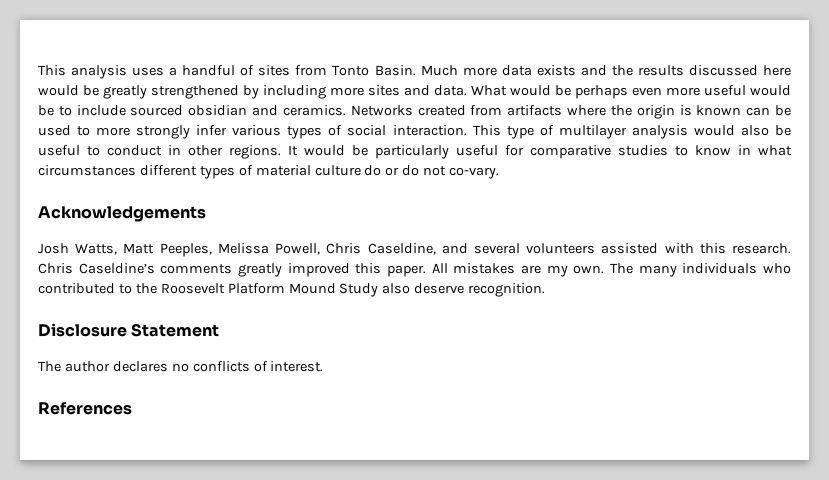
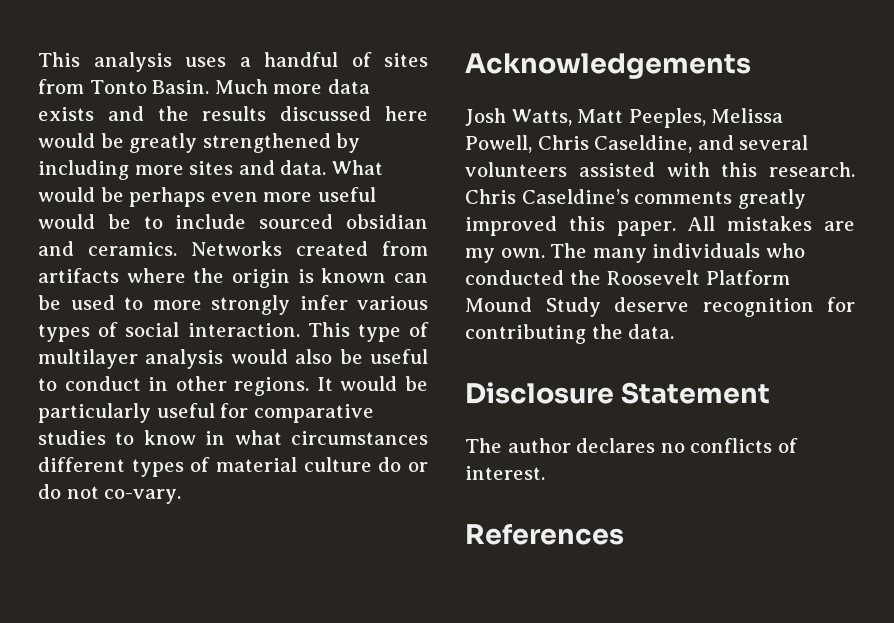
- The many individuals who contributed to the Roosevelt Platform Mound Study also deserve recognition.
+ The many individuals who conducted the Roosevelt Platform Mound Study deserve recognition for contributing the data.

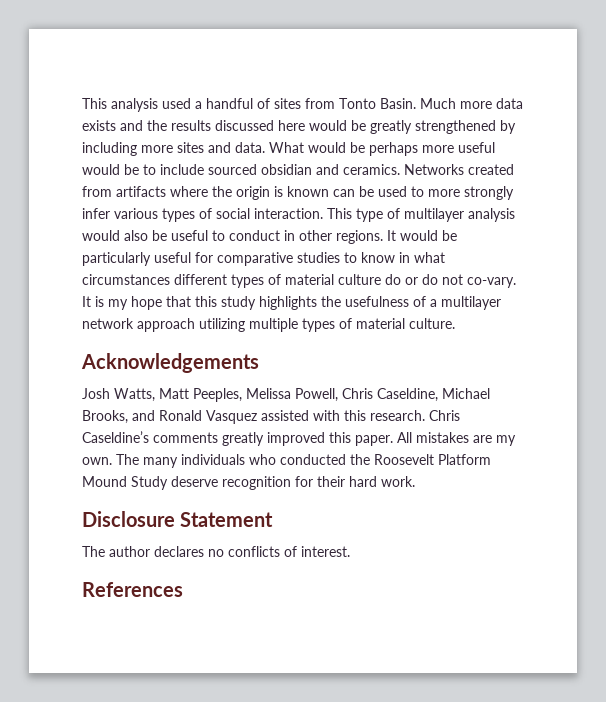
- This analysis uses a handful of sites from Tonto Basin.
+ This analysis used a handful of sites from Tonto Basin.
- What would be perhaps even more useful would be to include sourced obsidian and ceramics.
+ What would be perhaps more useful would be to include sourced obsidian and ceramics.
+ It is my hope that this study highlights the usefulness of a multilayer network approach utilizing multiple types of material culture.
- Josh Watts, Matt Peeples, Melissa Powell, Chris Caseldine, and several volunteers assisted with this research.
+ Josh Watts, Matt Peeples, Melissa Powell, Chris Caseldine, Michael Brooks, and Ronald Vasquez assisted with this research.
- The many individuals who conducted the Roosevelt Platform Mound Study deserve recognition for contributing the data.
+ The many individuals who conducted the Roosevelt Platform Mound Study deserve recognition for their hard work.

